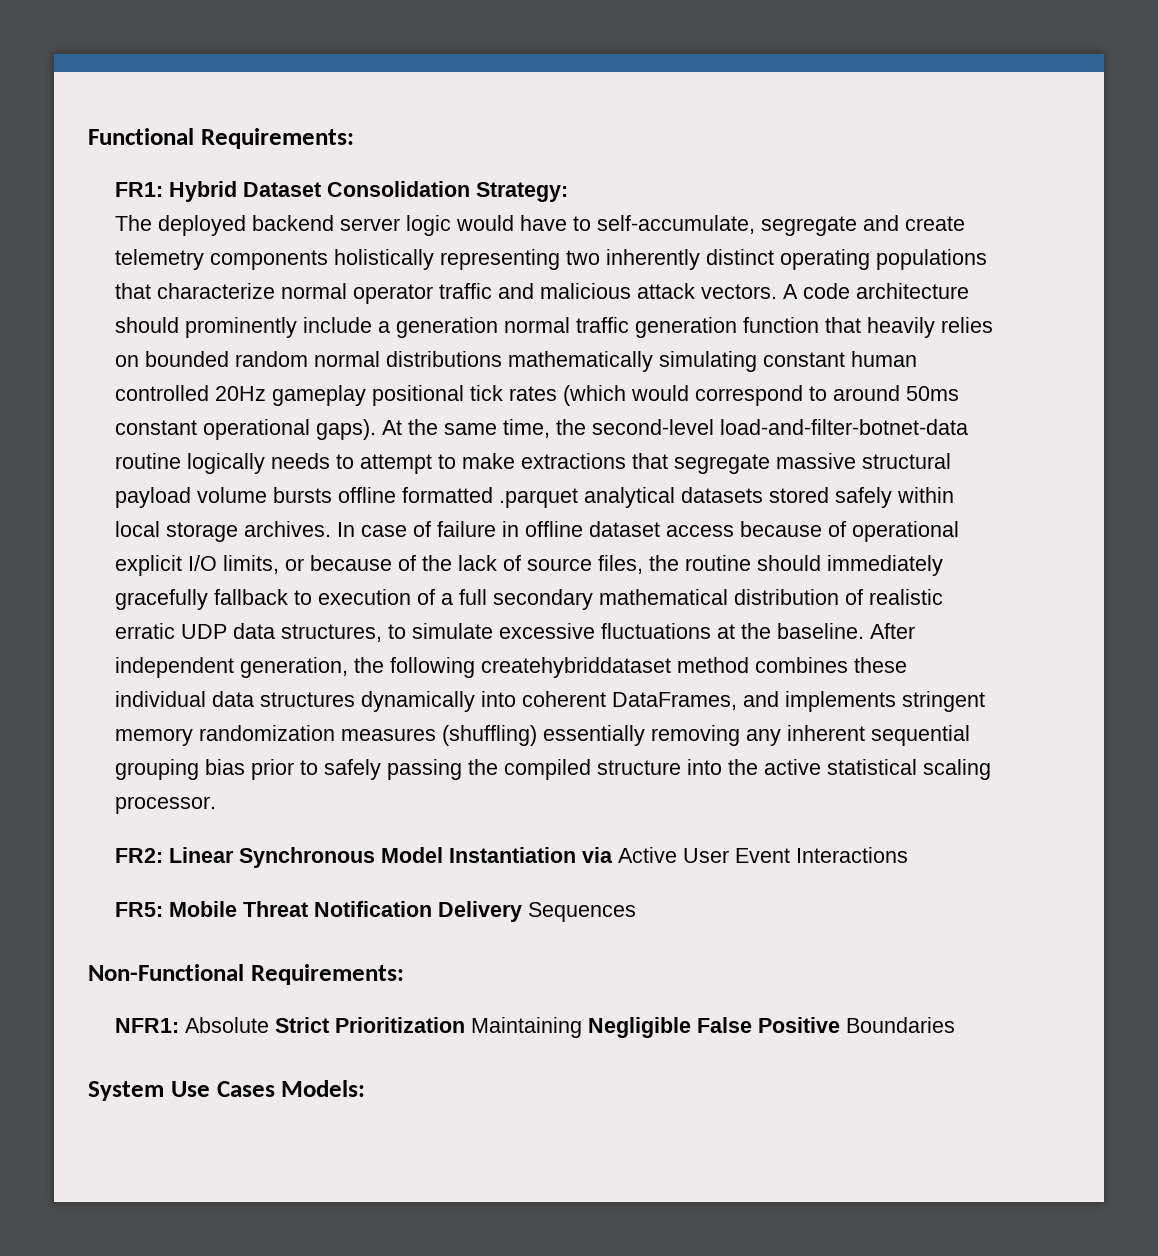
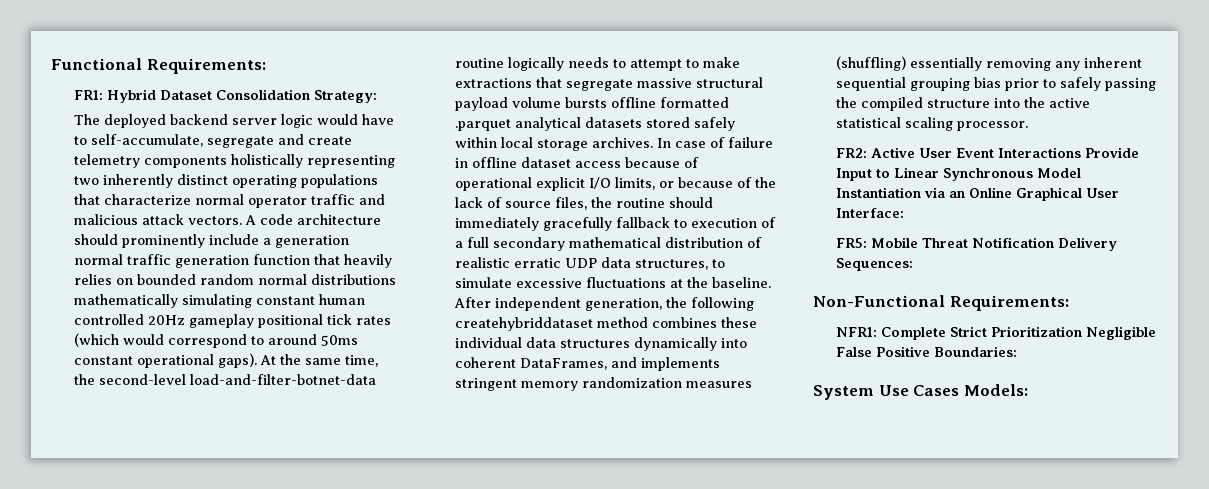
- FR2: Linear Synchronous Model Instantiation via Active User Event Interactions
+ FR2: Active User Event Interactions Provide Input to Linear Synchronous Model Instantiation via an Online Graphical User Interface:
- FR5: Mobile Threat Notification Delivery Sequences
+ FR5: Mobile Threat Notification Delivery Sequences:
- NFR1: Absolute Strict Prioritization Maintaining Negligible False Positive Boundaries
+ NFR1: Complete Strict Prioritization Negligible False Positive Boundaries:

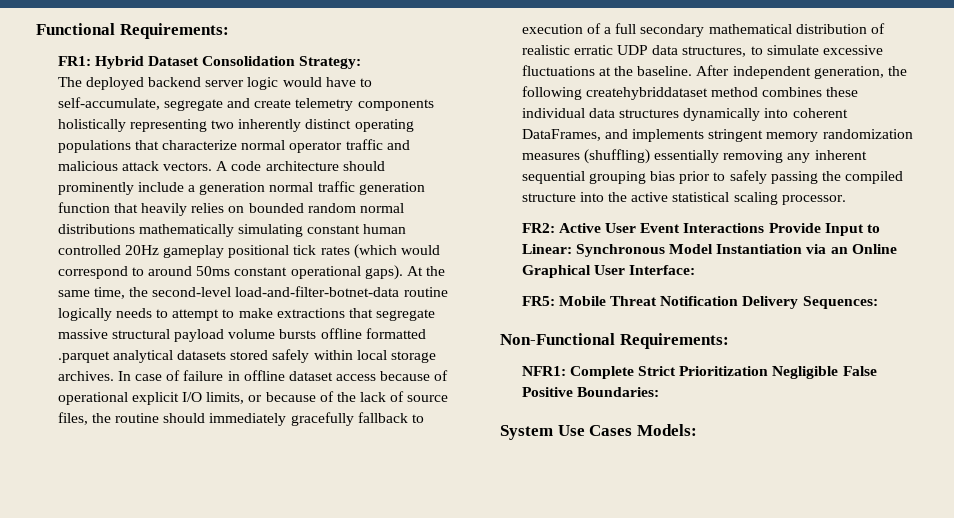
- FR2: Active User Event Interactions Provide Input to Linear Synchronous Model Instantiation via an Online Graphical User Interface:
+ FR2: Active User Event Interactions Provide Input to Linear: Synchronous Model Instantiation via an Online Graphical User Interface:

